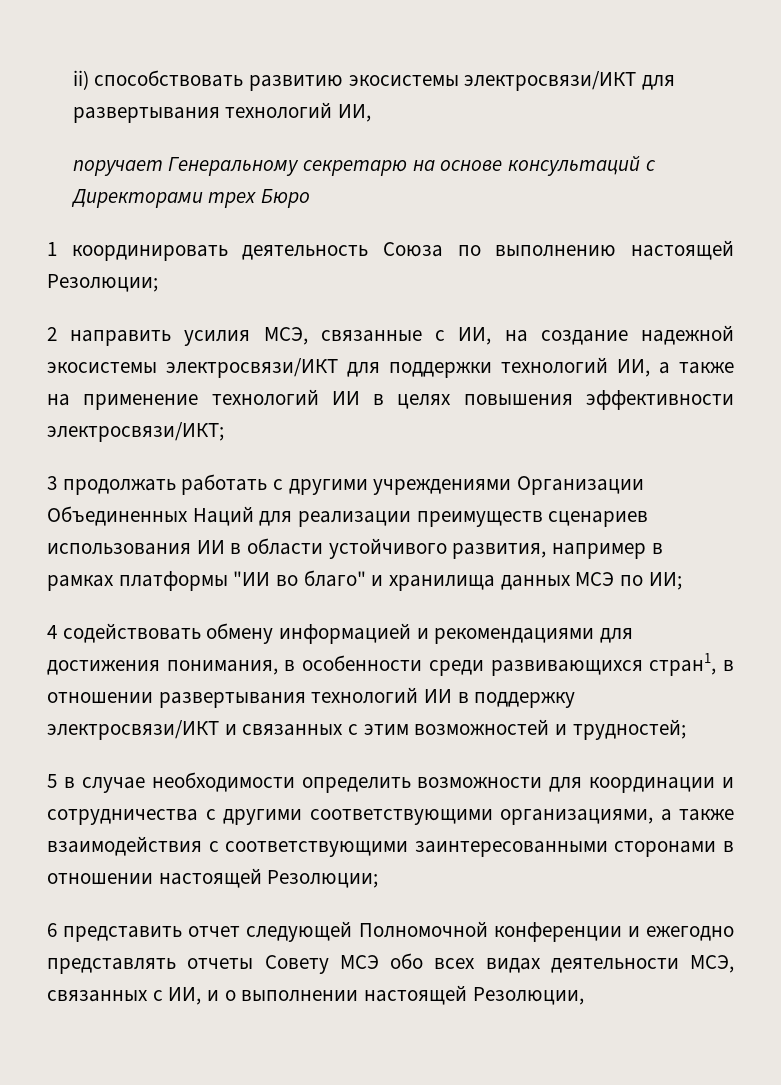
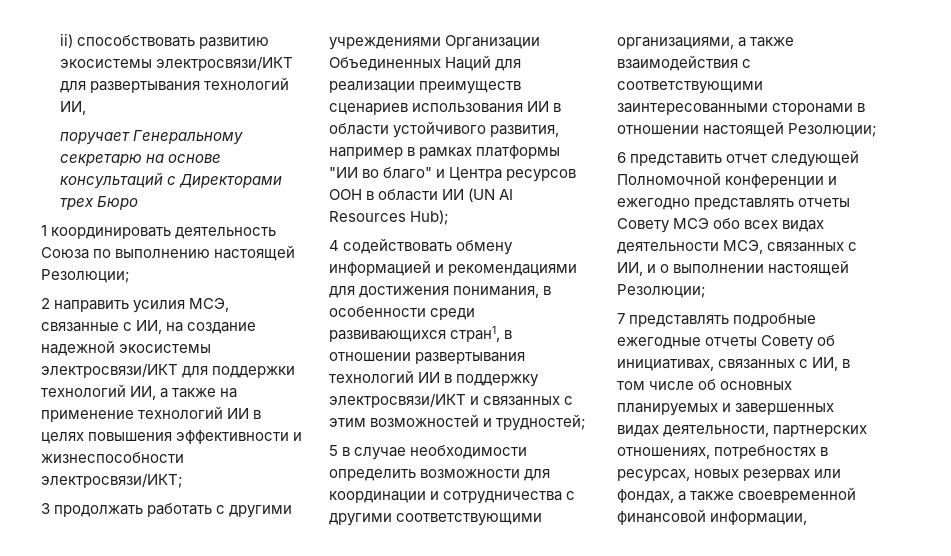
- 2 направить усилия МСЭ, связанные с ИИ, на создание надежной экосистемы электросвязи/ИКТ для поддержки технологий ИИ, а также на применение технологий ИИ в целях повышения эффективности электросвязи/ИКТ;
+ 2 направить усилия МСЭ, связанные с ИИ, на создание надежной экосистемы электросвязи/ИКТ для поддержки технологий ИИ, а также на применение технологий ИИ в целях повышения эффективности и жизнеспособности электросвязи/ИКТ;
- 3 продолжать работать с другими учреждениями Организации Объединенных Наций для реализации преимуществ сценариев использования ИИ в области устойчивого развития, например в рамках платформы "ИИ во благо" и хранилища данных МСЭ по ИИ;
+ 3 продолжать работать с другими учреждениями Организации Объединенных Наций для реализации преимуществ сценариев использования ИИ в области устойчивого развития, например в рамках платформы "ИИ во благо" и Центра ресурсов ООН в области ИИ (UN AI Resources Hub);
- 6 представить отчет следующей Полномочной конференции и ежегодно представлять отчеты Совету МСЭ обо всех видах деятельности МСЭ, связанных с ИИ, и о выполнении настоящей Резолюции,
+ 6 представить отчет следующей Полномочной конференции и ежегодно представлять отчеты Совету МСЭ обо всех видах деятельности МСЭ, связанных с ИИ, и о выполнении настоящей Резолюции;
+ 7 представлять подробные ежегодные отчеты Совету об инициативах, связанных с ИИ, в том числе об основных планируемых и завершенных видах деятельности, партнерских отношениях, потребностях в ресурсах, новых резервах или фондах, а также своевременной финансовой информации,

